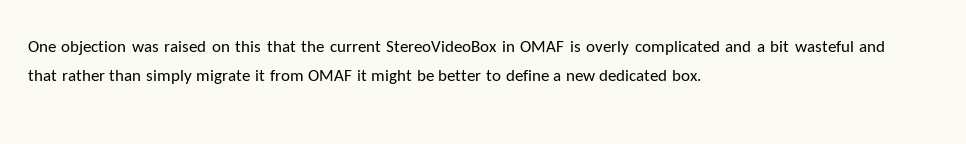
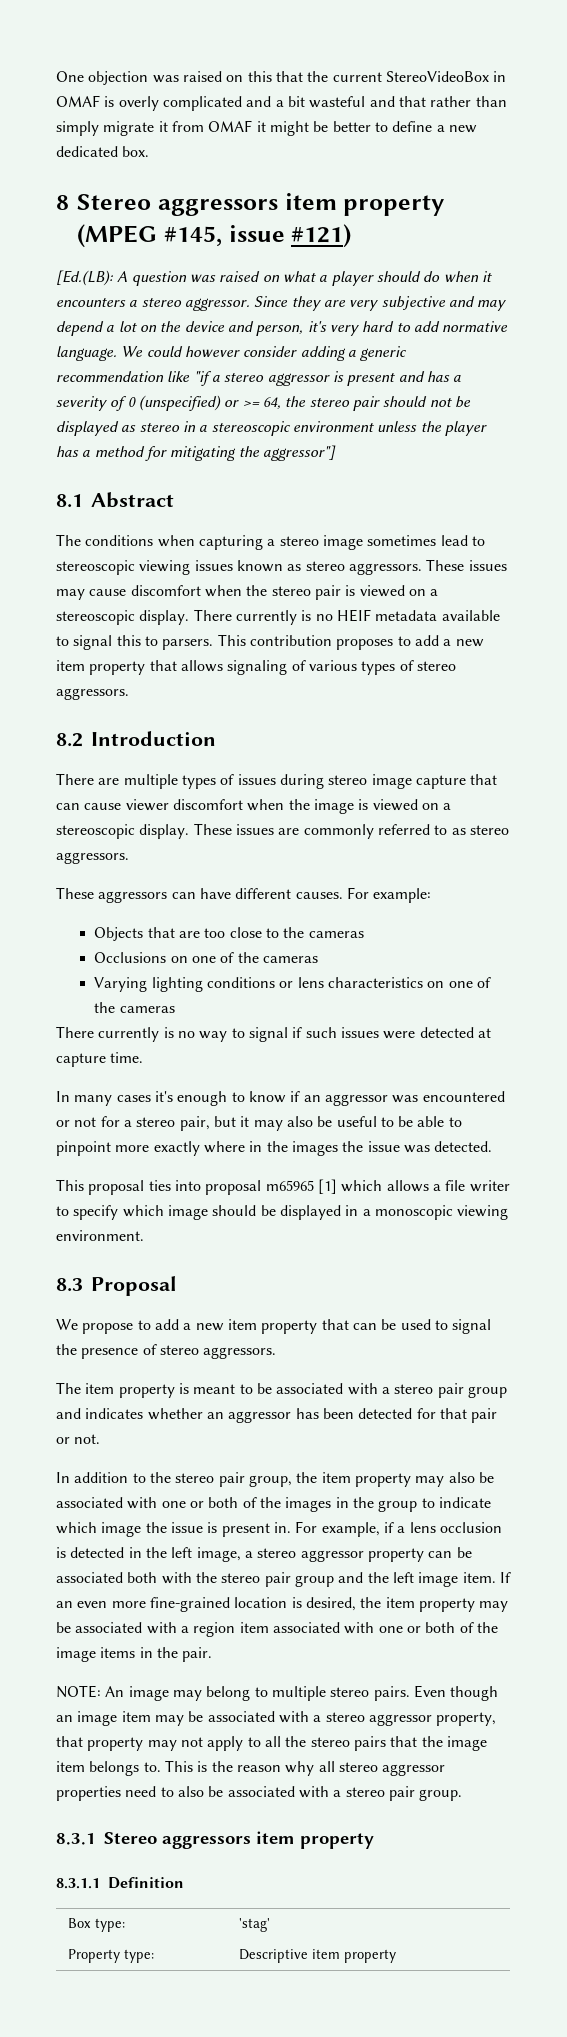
+ 8 Stereo aggressors item property (MPEG #145, issue #121)
+ [Ed.(LB): A question was raised on what a player should do when it encounters a stereo aggressor. Since they are very subjective and may depend a lot on the device and person, it's very hard to add normative language. We could however consider adding a generic recommendation like "if a stereo aggressor is present and has a severity of 0 (unspecified) or >= 64, the stereo pair should not be displayed as stereo in a stereoscopic environment unless the player has a method for mitigating the aggressor"]
+ 8.1 Abstract
+ The conditions when capturing a stereo image sometimes lead to stereoscopic viewing issues known as stereo aggressors. These issues may cause discomfort when the stereo pair is viewed on a stereoscopic display. There currently is no HEIF metadata available to signal this to parsers. This contribution proposes to add a new item property that allows signaling of various types of stereo aggressors.
+ 8.2 Introduction
+ There are multiple types of issues during stereo image capture that can cause viewer discomfort when the image is viewed on a stereoscopic display. These issues are commonly referred to as stereo aggressors.
+ These aggressors can have different causes. For example:
+ Objects that are too close to the cameras
+ Occlusions on one of the cameras
+ Varying lighting conditions or lens characteristics on one of the cameras
+ There currently is no way to signal if such issues were detected at capture time.
+ In many cases it's enough to know if an aggressor was encountered or not for a stereo pair, but it may also be useful to be able to pinpoint more exactly where in the images the issue was detected.
+ This proposal ties into proposal m65965 [1] which allows a file writer to specify which image should be displayed in a monoscopic viewing environment.
+ 8.3 Proposal
+ We propose to add a new item property that can be used to signal the presence of stereo aggressors.
+ The item property is meant to be associated with a stereo pair group and indicates whether an aggressor has been detected for that pair or not.
+ In addition to the stereo pair group, the item property may also be associated with one or both of the images in the group to indicate which image the issue is present in. For example, if a lens occlusion is detected in the left image, a stereo aggressor property can be associated both with the stereo pair group and the left image item. If an even more fine-grained location is desired, the item property may be associated with a region item associated with one or both of the image items in the pair.
+ NOTE: An image may belong to multiple stereo pairs. Even though an image item may be associated with a stereo aggressor property, that property may not apply to all the stereo pairs that the image item belongs to. This is the reason why all stereo aggressor properties need to also be associated with a stereo pair group.
+ 8.3.1 Stereo aggressors item property
+ 8.3.1.1 Definition
+ Box type: | 'stag'
+ Property type: | Descriptive item property

